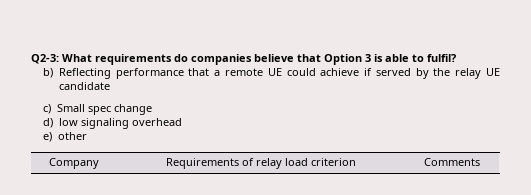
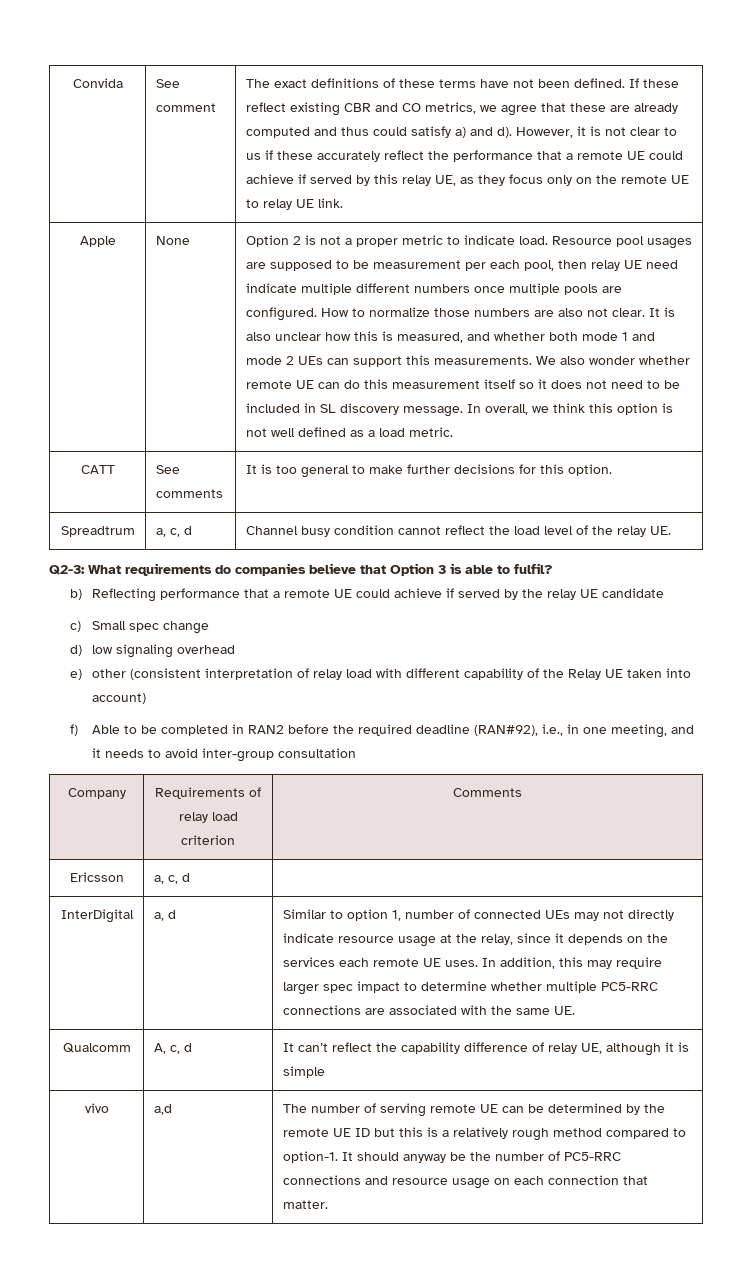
+ Convida | See comment | The exact definitions of these terms have not been defined. If these reflect existing CBR and CO metrics, we agree that these are already computed and thus could satisfy a) and d). However, it is not clear to us if these accurately reflect the performance that a remote UE could achieve if served by this relay UE, as they focus only on the remote UE to relay UE link.
+ Apple | None | Option 2 is not a proper metric to indicate load. Resource pool usages are supposed to be measurement per each pool, then relay UE need indicate multiple different numbers once multiple pools are configured. How to normalize those numbers are also not clear. It is also unclear how this is measured, and whether both mode 1 and mode 2 UEs can support this measurements. We also wonder whether remote UE can do this measurement itself so it does not need to be included in SL discovery message. In overall, we think this option is not well defined as a load metric.
+ CATT | See comments | It is too general to make further decisions for this option.
+ Spreadtrum | a, c, d | Channel busy condition cannot reflect the load level of the relay UE.
- e) other
+ e) other (consistent interpretation of relay load with different capability of the Relay UE taken into account)
+ f) Able to be completed in RAN2 before the required deadline (RAN#92), i.e., in one meeting, and it needs to avoid inter-group consultation
+ Ericsson | a, c, d |
+ InterDigital | a, d | Similar to option 1, number of connected UEs may not directly indicate resource usage at the relay, since it depends on the services each remote UE uses. In addition, this may require larger spec impact to determine whether multiple PC5-RRC connections are associated with the same UE.
+ Qualcomm | A, c, d | It can’t reflect the capability difference of relay UE, although it is simple
+ vivo | a,d | The number of serving remote UE can be determined by the remote UE ID but this is a relatively rough method compared to option-1. It should anyway be the number of PC5-RRC connections and resource usage on each connection that matter.

